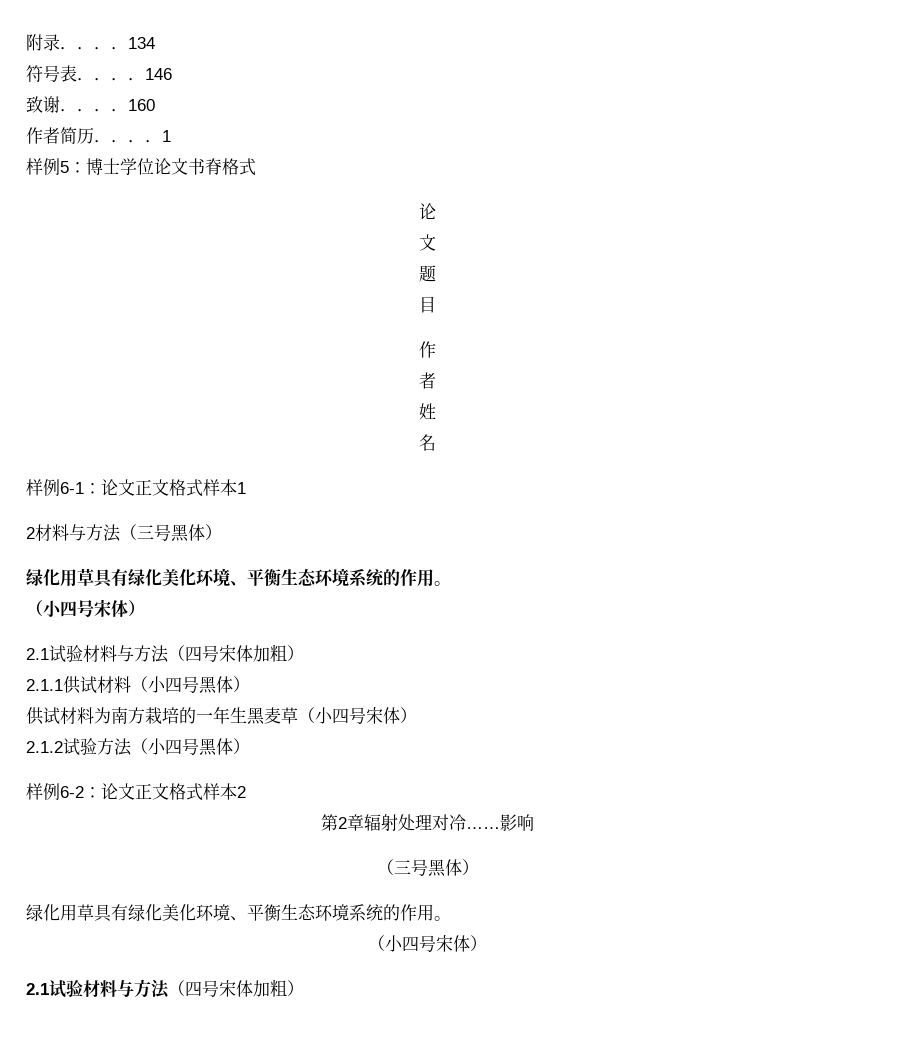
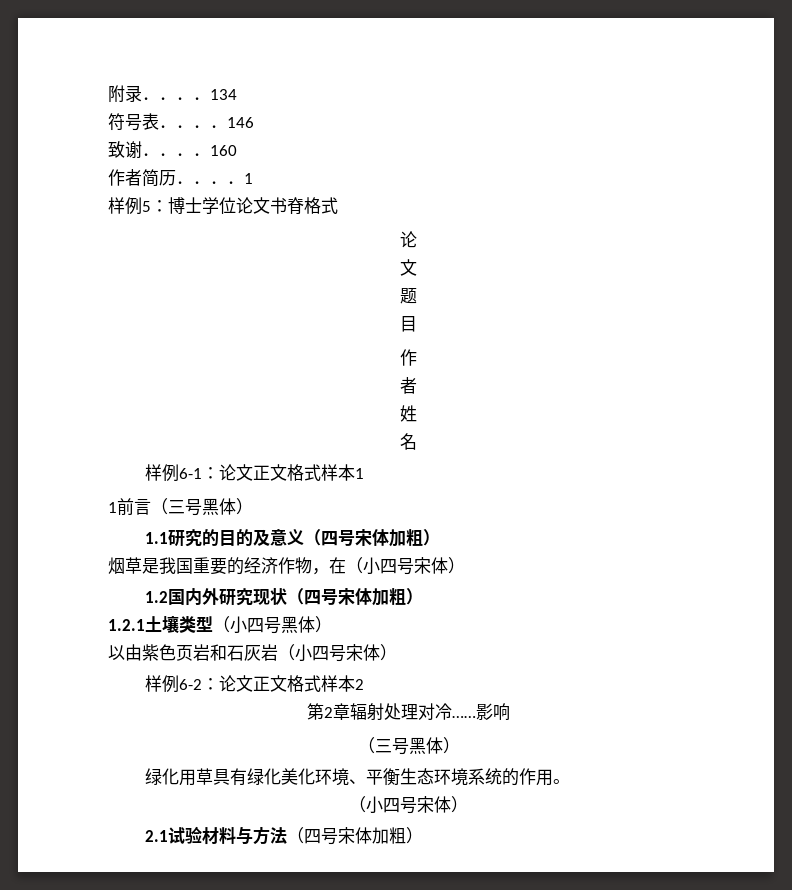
- 2材料与方法（三号黑体）
- 绿化用草具有绿化美化环境、平衡生态环境系统的作用。
- （小四号宋体）
- 2.1试验材料与方法（四号宋体加粗）
- 2.1.1供试材料（小四号黑体）
- 供试材料为南方栽培的一年生黑麦草（小四号宋体）
- 2.1.2试验方法（小四号黑体）
+ 1前言（三号黑体）
+ 1.1研究的目的及意义（四号宋体加粗）
+ 烟草是我国重要的经济作物，在（小四号宋体）
+ 1.2国内外研究现状（四号宋体加粗）
+ 1.2.1土壤类型（小四号黑体）
+ 以由紫色页岩和石灰岩（小四号宋体）

